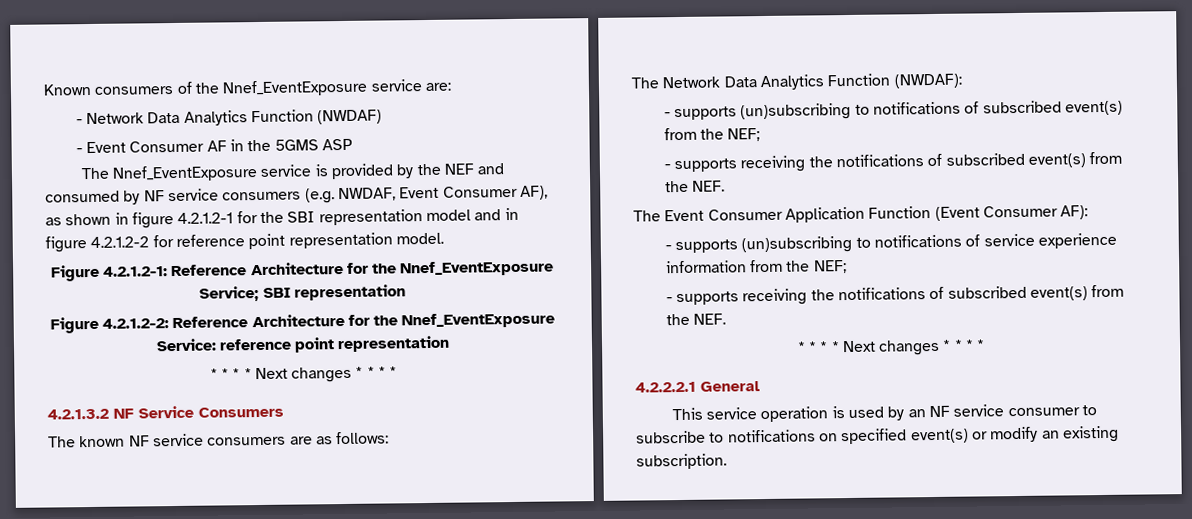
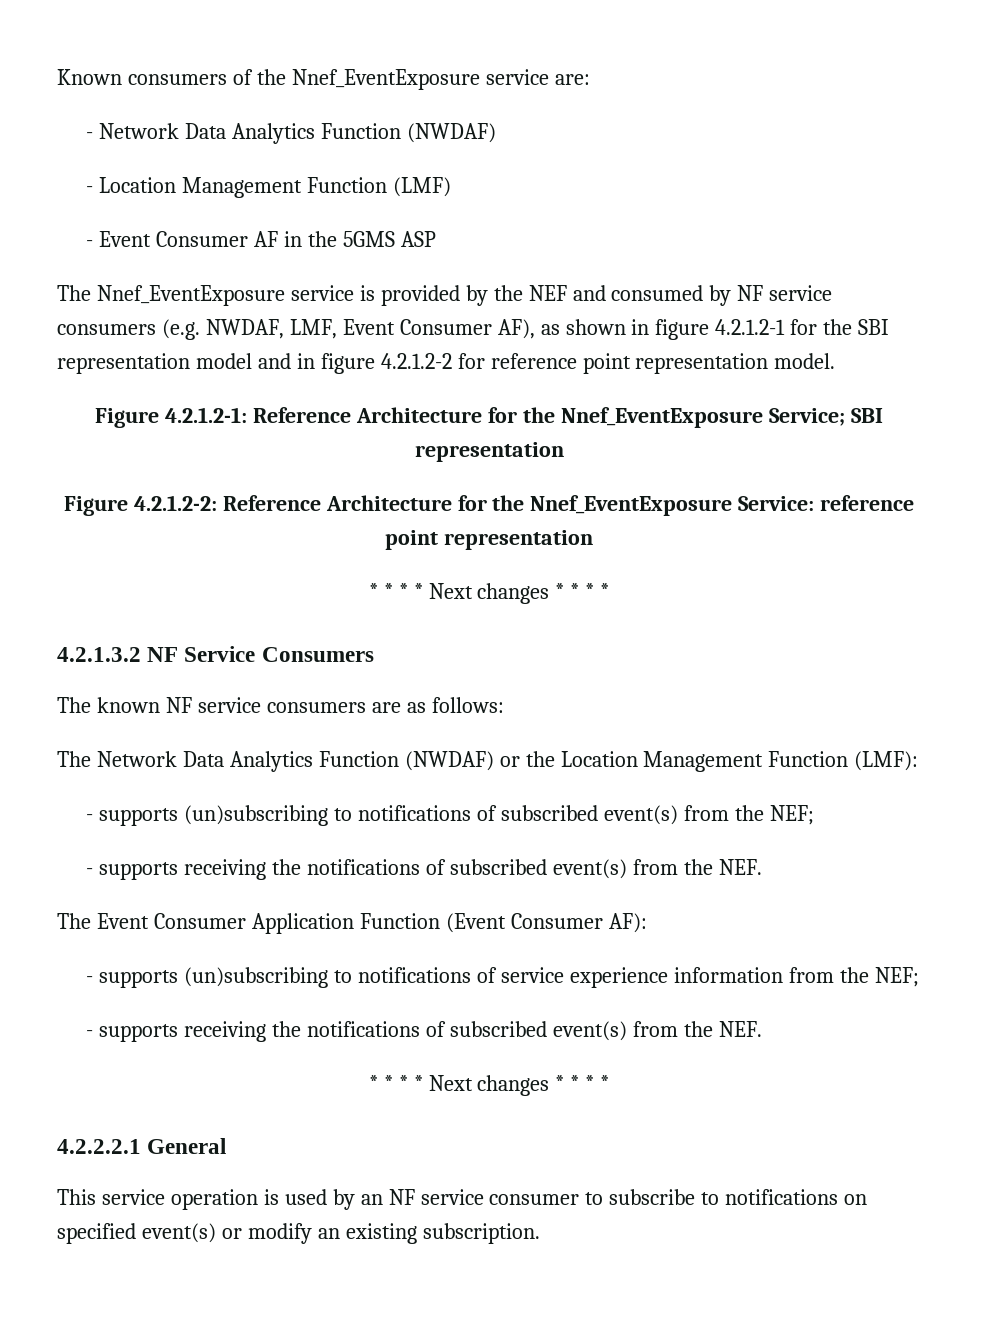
+ - Location Management Function (LMF)
- The Nnef_EventExposure service is provided by the NEF and consumed by NF service consumers (e.g. NWDAF, Event Consumer AF), as shown in figure 4.2.1.2-1 for the SBI representation model and in figure 4.2.1.2-2 for reference point representation model.
+ The Nnef_EventExposure service is provided by the NEF and consumed by NF service consumers (e.g. NWDAF, LMF, Event Consumer AF), as shown in figure 4.2.1.2-1 for the SBI representation model and in figure 4.2.1.2-2 for reference point representation model.
- The Network Data Analytics Function (NWDAF):
+ The Network Data Analytics Function (NWDAF) or the Location Management Function (LMF):

